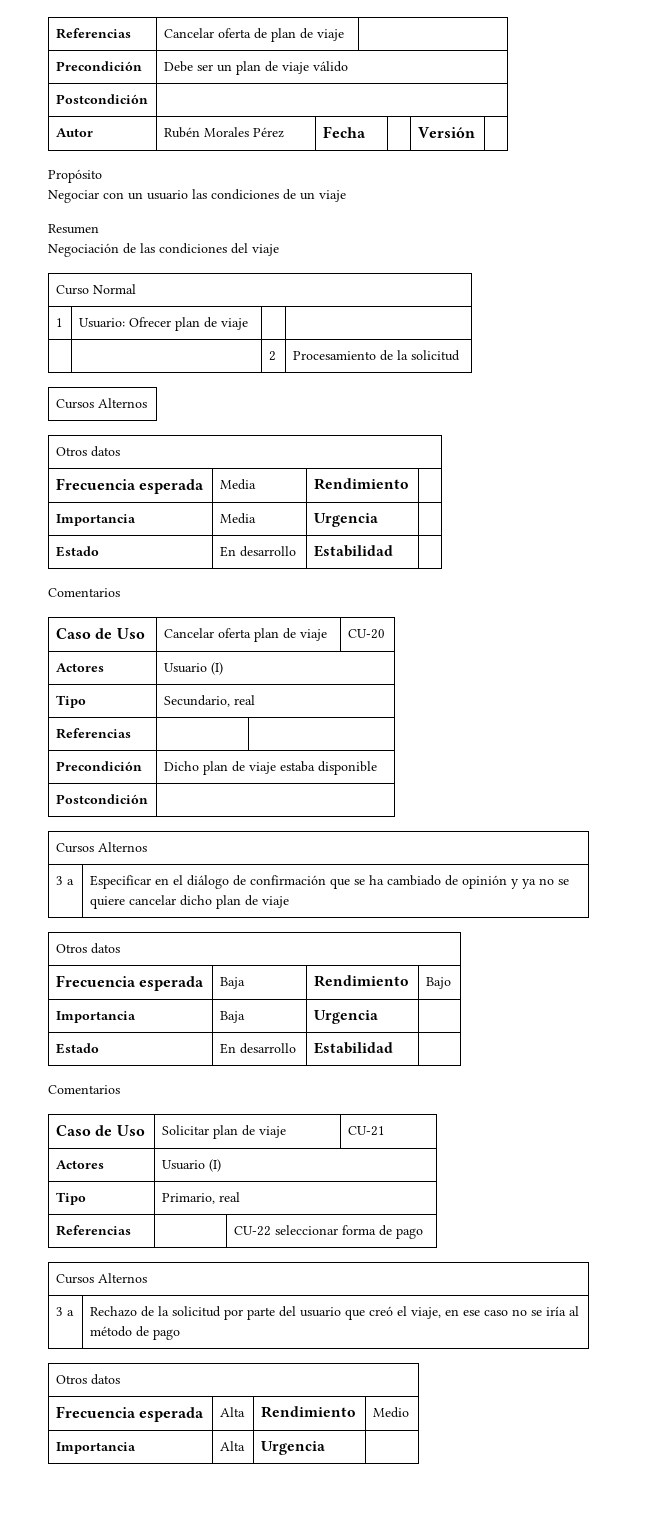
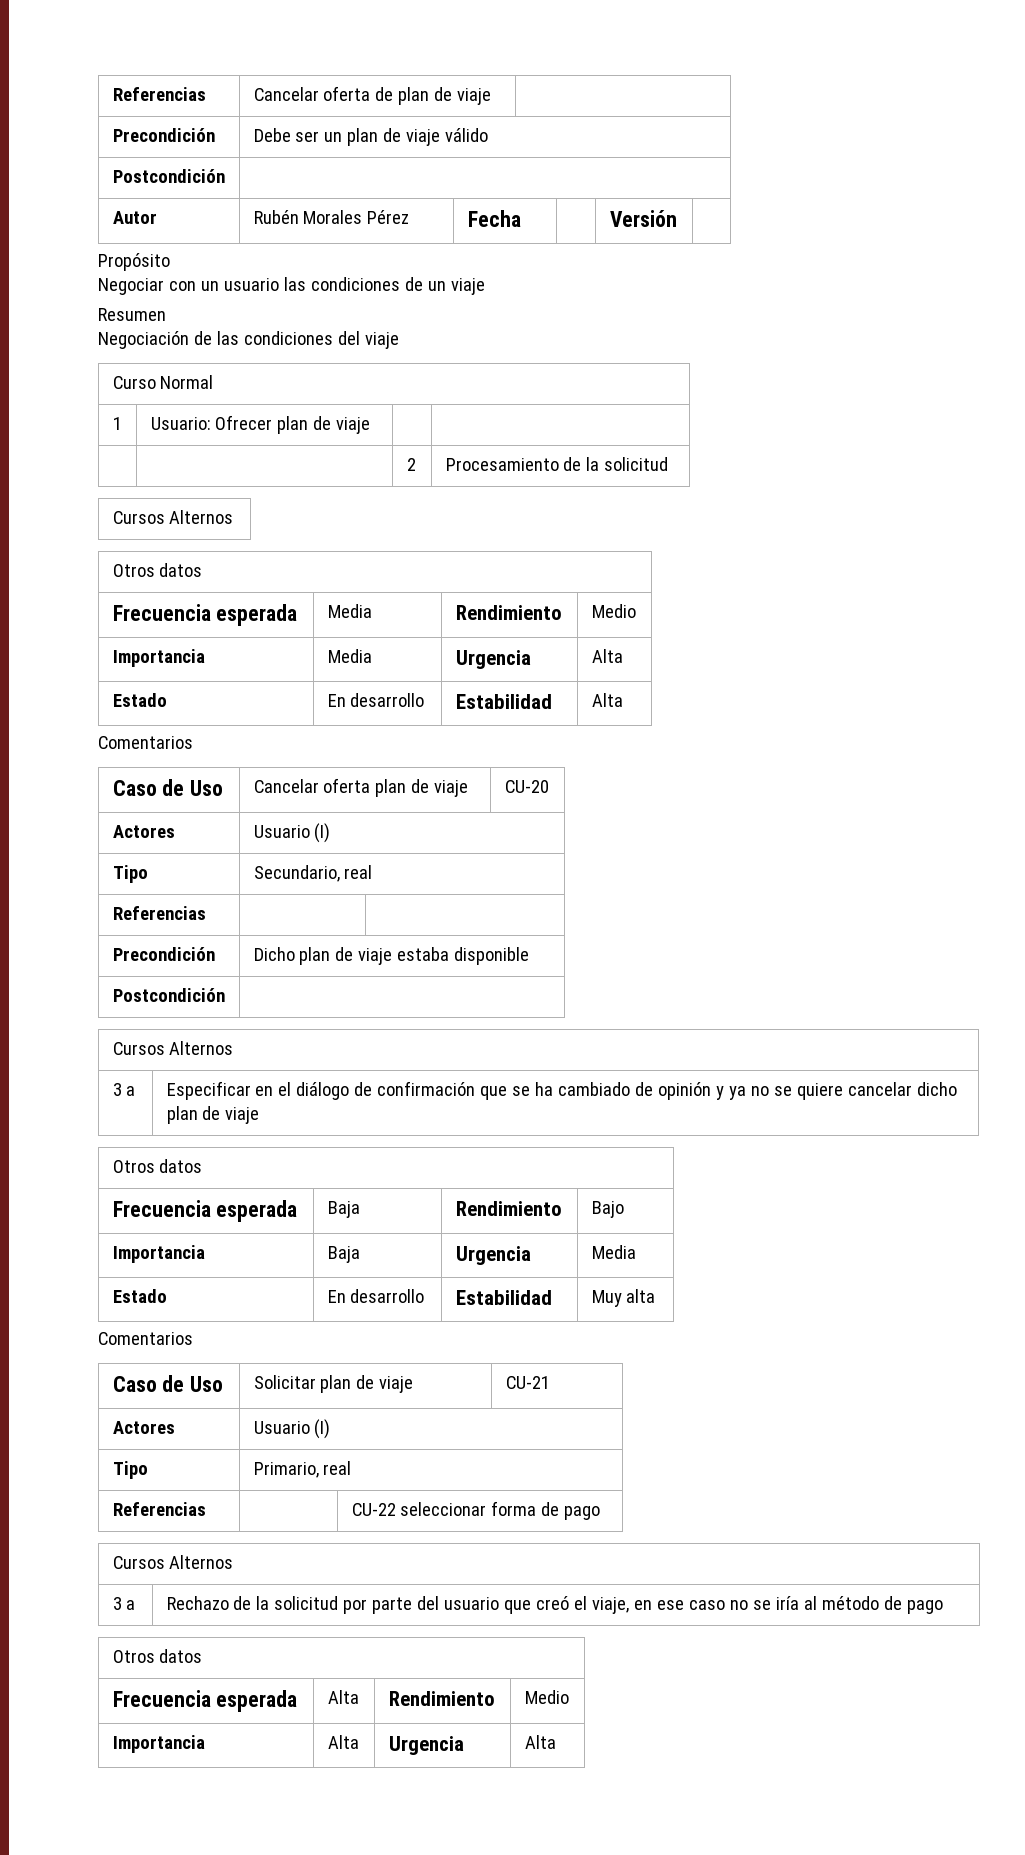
- Frecuencia esperada | Media | Rendimiento |
+ Frecuencia esperada | Media | Rendimiento | Medio
- Importancia | Media | Urgencia |
- Estado | En desarrollo | Estabilidad |
+ Importancia | Media | Urgencia | Alta
+ Estado | En desarrollo | Estabilidad | Alta
- Importancia | Baja | Urgencia |
- Estado | En desarrollo | Estabilidad |
+ Importancia | Baja | Urgencia | Media
+ Estado | En desarrollo | Estabilidad | Muy alta
- Importancia | Alta | Urgencia |
+ Importancia | Alta | Urgencia | Alta

